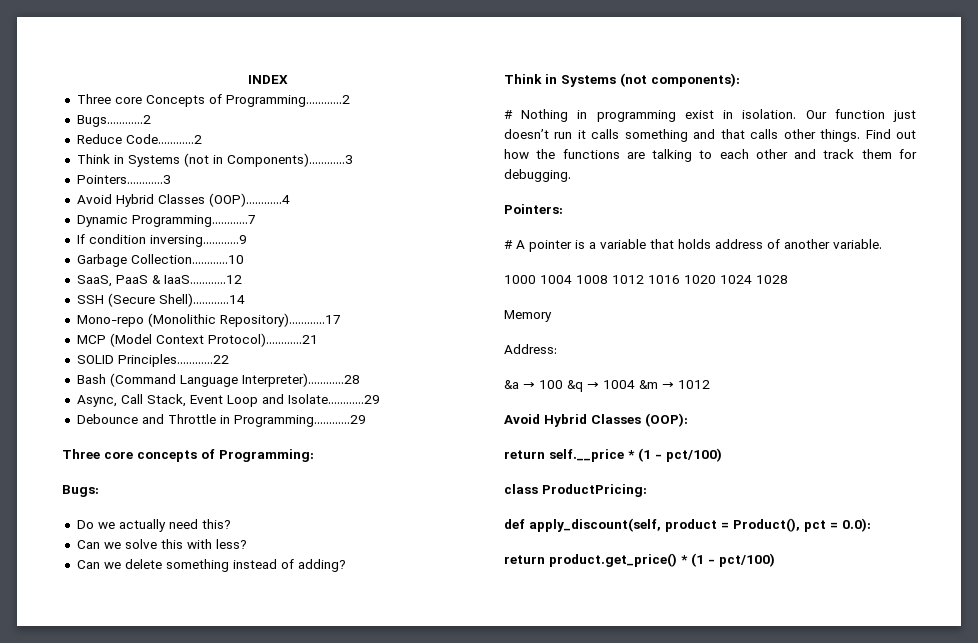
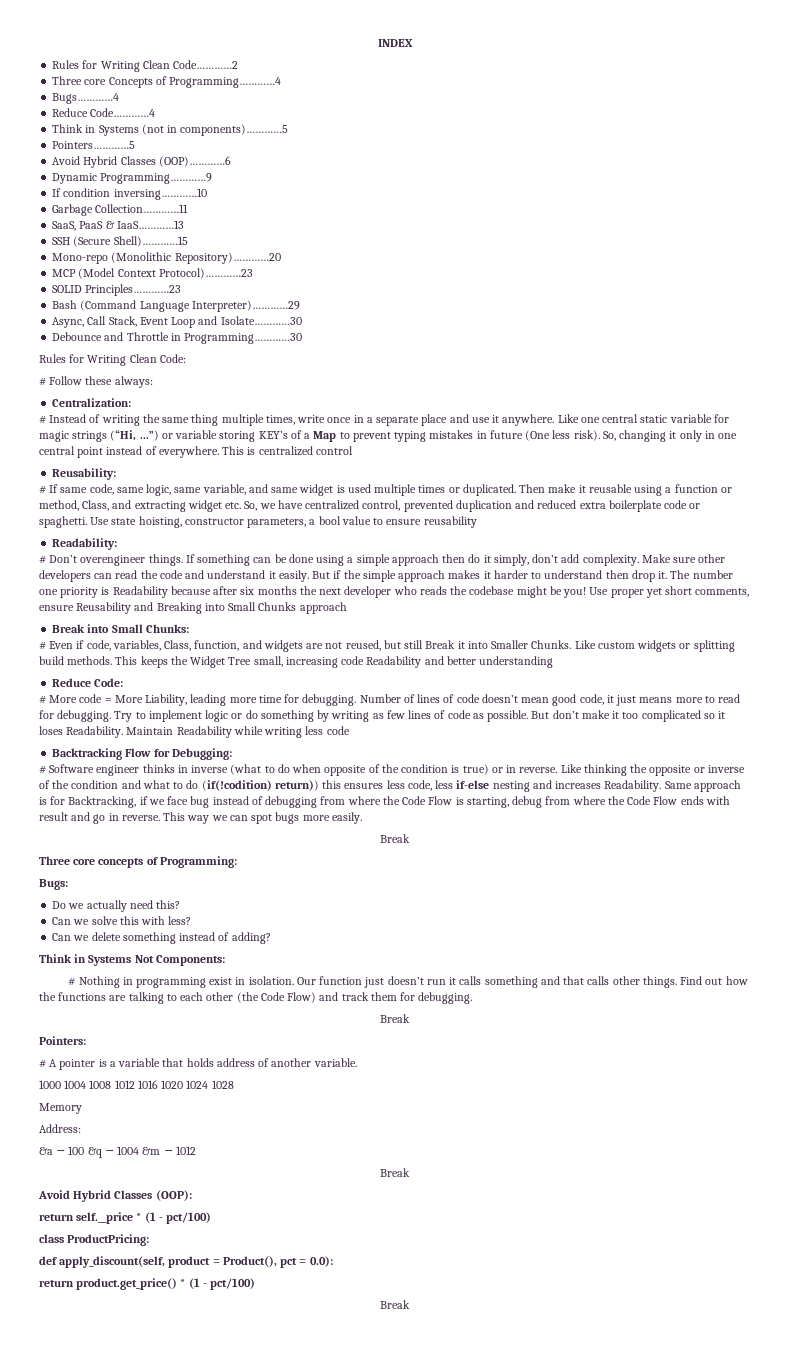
+ Rules for Writing Clean Code…………2
- Three core Concepts of Programming…………2
- Bugs…………2
- Reduce Code…………2
+ Three core Concepts of Programming…………4
+ Bugs…………4
+ Reduce Code…………4
- Think in Systems (not in Components)…………3
- Pointers…………3
- Avoid Hybrid Classes (OOP)…………4
+ Think in Systems (not in components)…………5
+ Pointers…………5
+ Avoid Hybrid Classes (OOP)…………6
- Dynamic Programming…………7
+ Dynamic Programming…………9
- If condition inversing…………9
+ If condition inversing…………10
- Garbage Collection…………10
+ Garbage Collection…………11
- SaaS, PaaS & IaaS…………12
+ SaaS, PaaS & IaaS…………13
- SSH (Secure Shell)…………14
+ SSH (Secure Shell)…………15
- Mono-repo (Monolithic Repository)…………17
+ Mono-repo (Monolithic Repository)…………20
- MCP (Model Context Protocol)…………21
+ MCP (Model Context Protocol)…………23
- SOLID Principles…………22
+ SOLID Principles…………23
- Bash (Command Language Interpreter)…………28
+ Bash (Command Language Interpreter)…………29
- Async, Call Stack, Event Loop and Isolate…………29
+ Async, Call Stack, Event Loop and Isolate…………30
- Debounce and Throttle in Programming…………29
+ Debounce and Throttle in Programming…………30
+ Rules for Writing Clean Code:
+ # Follow these always:
+ Centralization:
+ # Instead of writing the same thing multiple times, write once in a separate place and use it anywhere. Like one central static variable for magic strings (“Hi, ...”) or variable storing KEY’s of a Map to prevent typing mistakes in future (One less risk). So, changing it only in one central point instead of everywhere. This is centralized control
+ Reusability:
+ # If same code, same logic, same variable, and same widget is used multiple times or duplicated. Then make it reusable using a function or method, Class, and extracting widget etc. So, we have centralized control, prevented duplication and reduced extra boilerplate code or spaghetti. Use state hoisting, constructor parameters, a bool value to ensure reusability
+ Readability:
+ # Don’t overengineer things. If something can be done using a simple approach then do it simply, don’t add complexity. Make sure other developers can read the code and understand it easily. But if the simple approach makes it harder to understand then drop it. The number one priority is Readability because after six months the next developer who reads the codebase might be you! Use proper yet short comments, ensure Reusability and Breaking into Small Chunks approach
+ Break into Small Chunks:
+ # Even if code, variables, Class, function, and widgets are not reused, but still Break it into Smaller Chunks. Like custom widgets or splitting build methods. This keeps the Widget Tree small, increasing code Readability and better understanding
+ Reduce Code:
+ # More code = More Liability, leading more time for debugging. Number of lines of code doesn’t mean good code, it just means more to read for debugging. Try to implement logic or do something by writing as few lines of code as possible. But don’t make it too complicated so it loses Readability. Maintain Readability while writing less code
+ Backtracking Flow for Debugging:
+ # Software engineer thinks in inverse (what to do when opposite of the condition is true) or in reverse. Like thinking the opposite or inverse of the condition and what to do (if(!codition) return)) this ensures less code, less if-else nesting and increases Readability. Same approach is for Backtracking, if we face bug instead of debugging from where the Code Flow is starting, debug from where the Code Flow ends with result and go in reverse. This way we can spot bugs more easily.
+ Break
- Think in Systems (not components):
+ Think in Systems Not Components:
- Find out how the functions are talking to each other and track them for debugging.
+ Find out how the functions are talking to each other (the Code Flow) and track them for debugging.
+ Break
  &a → 100 &q → 1004 &m → 1012
+ Break
  return product.get_price() * (1 - pct/100)
+ Break

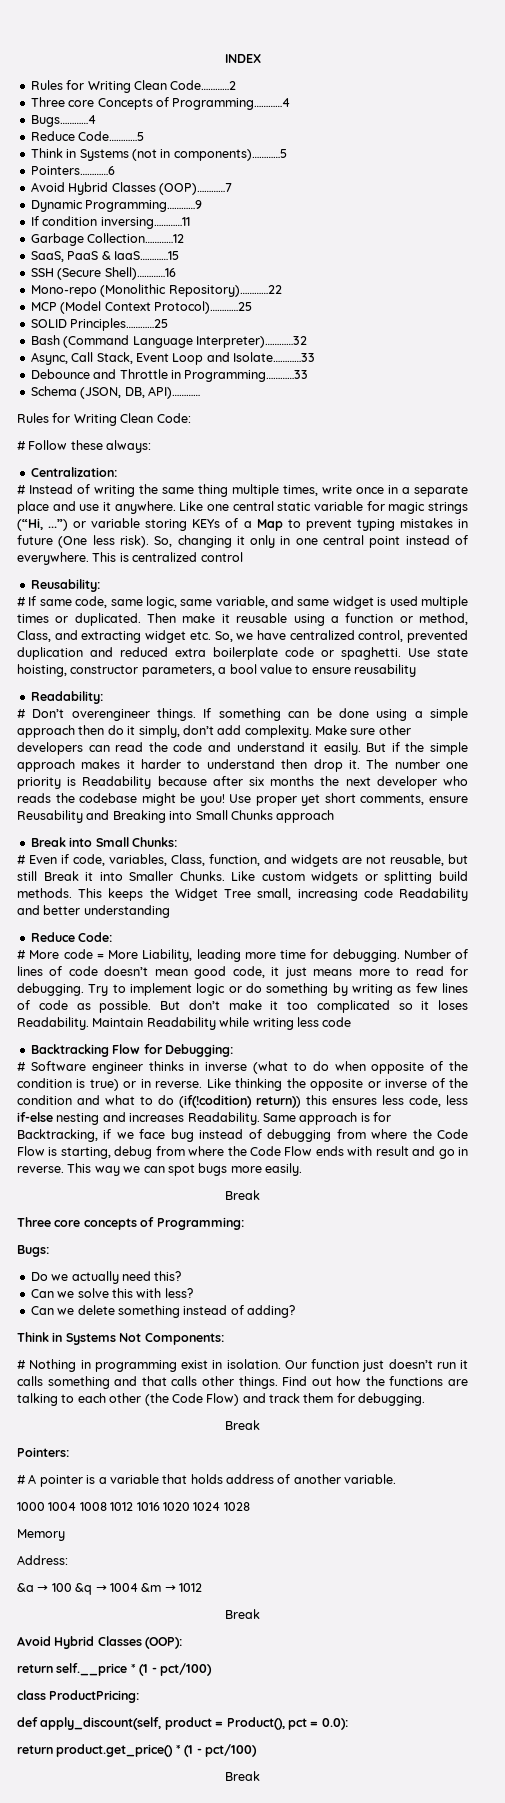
- Reduce Code…………4
+ Reduce Code…………5
- Pointers…………5
- Avoid Hybrid Classes (OOP)…………6
+ Pointers…………6
+ Avoid Hybrid Classes (OOP)…………7
- If condition inversing…………10
+ If condition inversing…………11
- Garbage Collection…………11
+ Garbage Collection…………12
- SaaS, PaaS & IaaS…………13
+ SaaS, PaaS & IaaS…………15
- SSH (Secure Shell)…………15
+ SSH (Secure Shell)…………16
- Mono-repo (Monolithic Repository)…………20
+ Mono-repo (Monolithic Repository)…………22
- MCP (Model Context Protocol)…………23
+ MCP (Model Context Protocol)…………25
- SOLID Principles…………23
+ SOLID Principles…………25
- Bash (Command Language Interpreter)…………29
+ Bash (Command Language Interpreter)…………32
- Async, Call Stack, Event Loop and Isolate…………30
+ Async, Call Stack, Event Loop and Isolate…………33
- Debounce and Throttle in Programming…………30
+ Debounce and Throttle in Programming…………33
+ Schema (JSON, DB, API)…………
- Like one central static variable for magic strings (“Hi, ...”) or variable storing KEY’s of a Map to prevent typing mistakes in future (One less risk).
+ Like one central static variable for magic strings (“Hi, ...”) or variable storing KEYs of a Map to prevent typing mistakes in future (One less risk).
- # Even if code, variables, Class, function, and widgets are not reused, but still Break it into Smaller Chunks.
+ # Even if code, variables, Class, function, and widgets are not reusable, but still Break it into Smaller Chunks.

